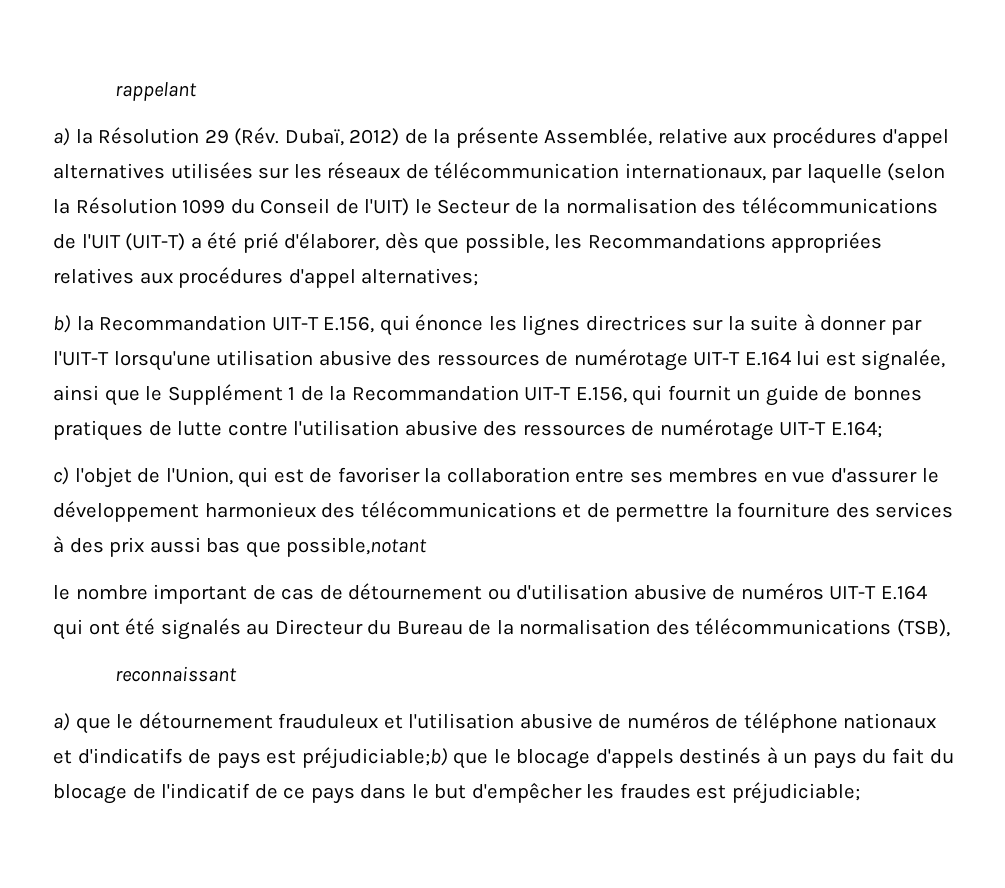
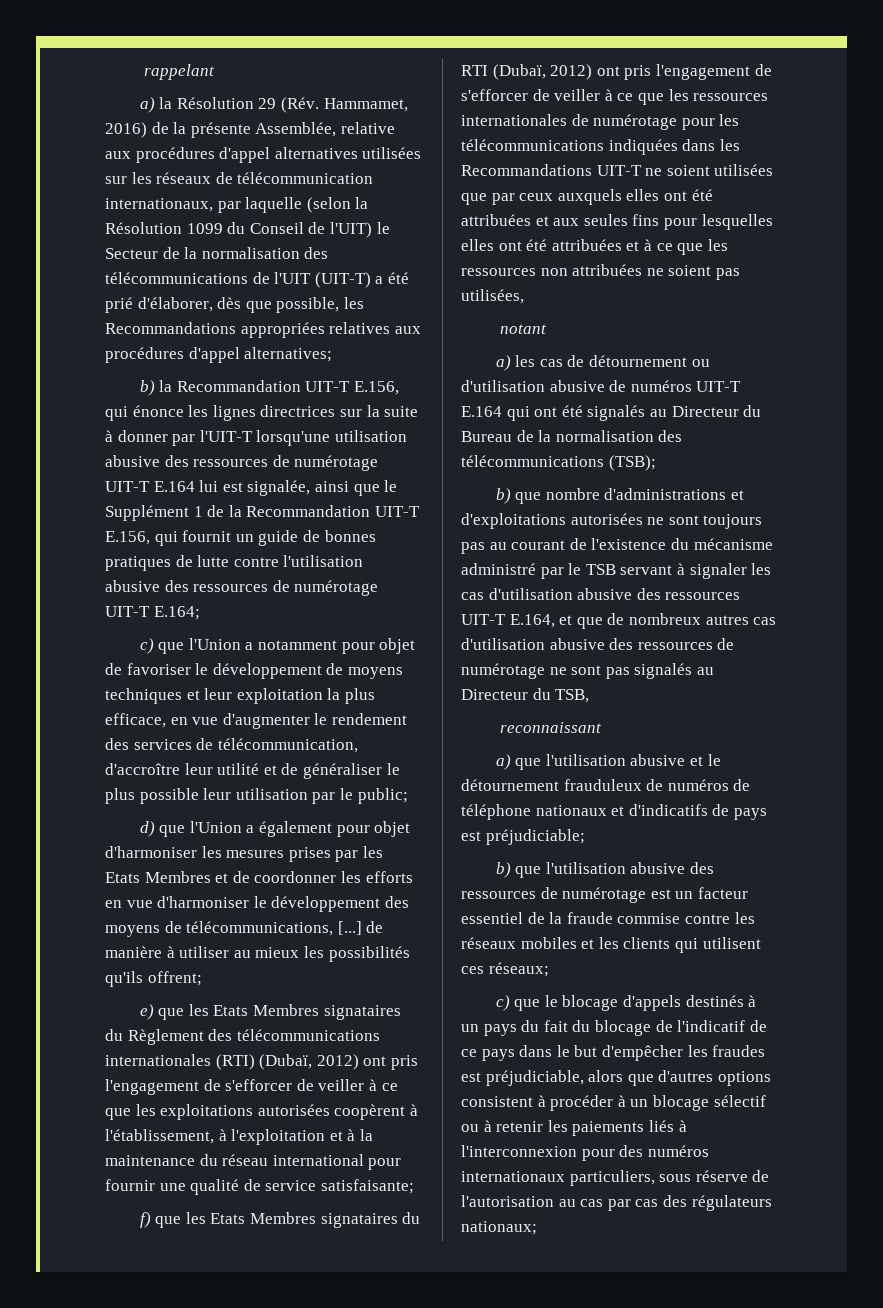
- a) la Résolution 29 (Rév. Dubaï, 2012) de la présente Assemblée, relative aux procédures d'appel alternatives utilisées sur les réseaux de télécommunication internationaux, par laquelle (selon la Résolution 1099 du Conseil de l'UIT) le Secteur de la normalisation des télécommunications de l'UIT (UIT-T) a été prié d'élaborer, dès que possible, les Recommandations appropriées relatives aux procédures d'appel alternatives;
+ a) la Résolution 29 (Rév. Hammamet, 2016) de la présente Assemblée, relative aux procédures d'appel alternatives utilisées sur les réseaux de télécommunication internationaux, par laquelle (selon la Résolution 1099 du Conseil de l'UIT) le Secteur de la normalisation des télécommunications de l'UIT (UIT-T) a été prié d'élaborer, dès que possible, les Recommandations appropriées relatives aux procédures d'appel alternatives;
- c) l'objet de l'Union, qui est de favoriser la collaboration entre ses membres en vue d'assurer le développement harmonieux des télécommunications et de permettre la fourniture des services à des prix aussi bas que possible,notant
- le nombre important de cas de détournement ou d'utilisation abusive de numéros UIT-T E.164 qui ont été signalés au Directeur du Bureau de la normalisation des télécommunications (TSB),
+ c) que l'Union a notamment pour objet de favoriser le développement de moyens techniques et leur exploitation la plus efficace, en vue d'augmenter le rendement des services de télécommunication, d'accroître leur utilité et de généraliser le plus possible leur utilisation par le public;
+ d) que l'Union a également pour objet d'harmoniser les mesures prises par les Etats Membres et de coordonner les efforts en vue d'harmoniser le développement des moyens de télécommunications, [...] de manière à utiliser au mieux les possibilités qu'ils offrent;
+ e) que les Etats Membres signataires du Règlement des télécommunications internationales (RTI) (Dubaï, 2012) ont pris l'engagement de s'efforcer de veiller à ce que les exploitations autorisées coopèrent à l'établissement, à l'exploitation et à la maintenance du réseau international pour fournir une qualité de service satisfaisante;
+ f) que les Etats Membres signataires du RTI (Dubaï, 2012) ont pris l'engagement de s'efforcer de veiller à ce que les ressources internationales de numérotage pour les télécommunications indiquées dans les Recommandations UIT-T ne soient utilisées que par ceux auxquels elles ont été attribuées et aux seules fins pour lesquelles elles ont été attribuées et à ce que les ressources non attribuées ne soient pas utilisées,
+ notant
+ a) les cas de détournement ou d'utilisation abusive de numéros UIT-T E.164 qui ont été signalés au Directeur du Bureau de la normalisation des télécommunications (TSB);
+ b) que nombre d'administrations et d'exploitations autorisées ne sont toujours pas au courant de l'existence du mécanisme administré par le TSB servant à signaler les cas d'utilisation abusive des ressources UIT-T E.164, et que de nombreux autres cas d'utilisation abusive des ressources de numérotage ne sont pas signalés au Directeur du TSB,
  reconnaissant
- a) que le détournement frauduleux et l'utilisation abusive de numéros de téléphone nationaux et d'indicatifs de pays est préjudiciable;b) que le blocage d'appels destinés à un pays du fait du blocage de l'indicatif de ce pays dans le but d'empêcher les fraudes est préjudiciable;
+ a) que l'utilisation abusive et le détournement frauduleux de numéros de téléphone nationaux et d'indicatifs de pays est préjudiciable;
+ b) que l'utilisation abusive des ressources de numérotage est un facteur essentiel de la fraude commise contre les réseaux mobiles et les clients qui utilisent ces réseaux;
+ c) que le blocage d'appels destinés à un pays du fait du blocage de l'indicatif de ce pays dans le but d'empêcher les fraudes est préjudiciable, alors que d'autres options consistent à procéder à un blocage sélectif ou à retenir les paiements liés à l'interconnexion pour des numéros internationaux particuliers, sous réserve de l'autorisation au cas par cas des régulateurs nationaux;

